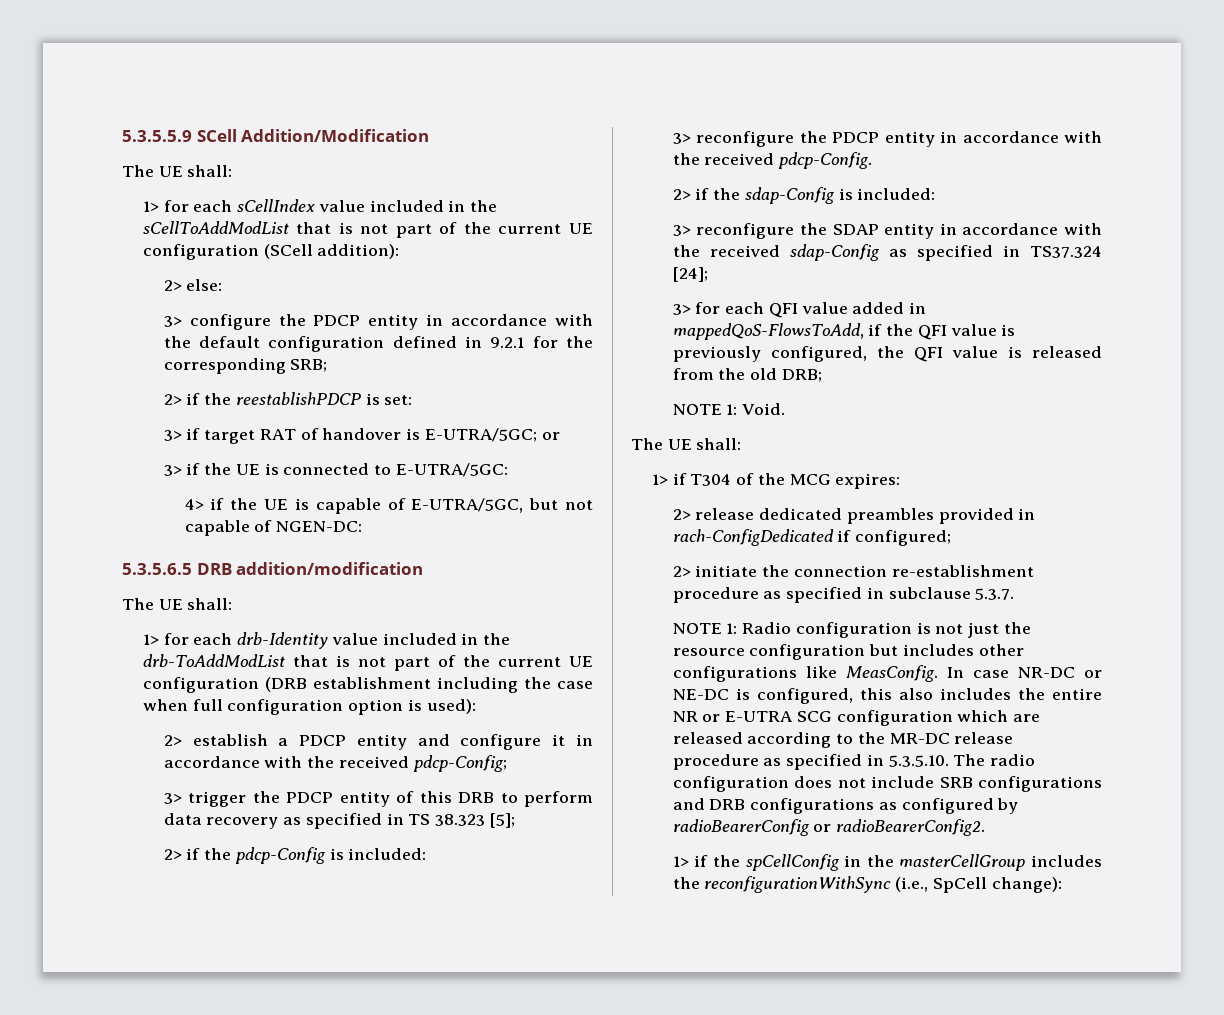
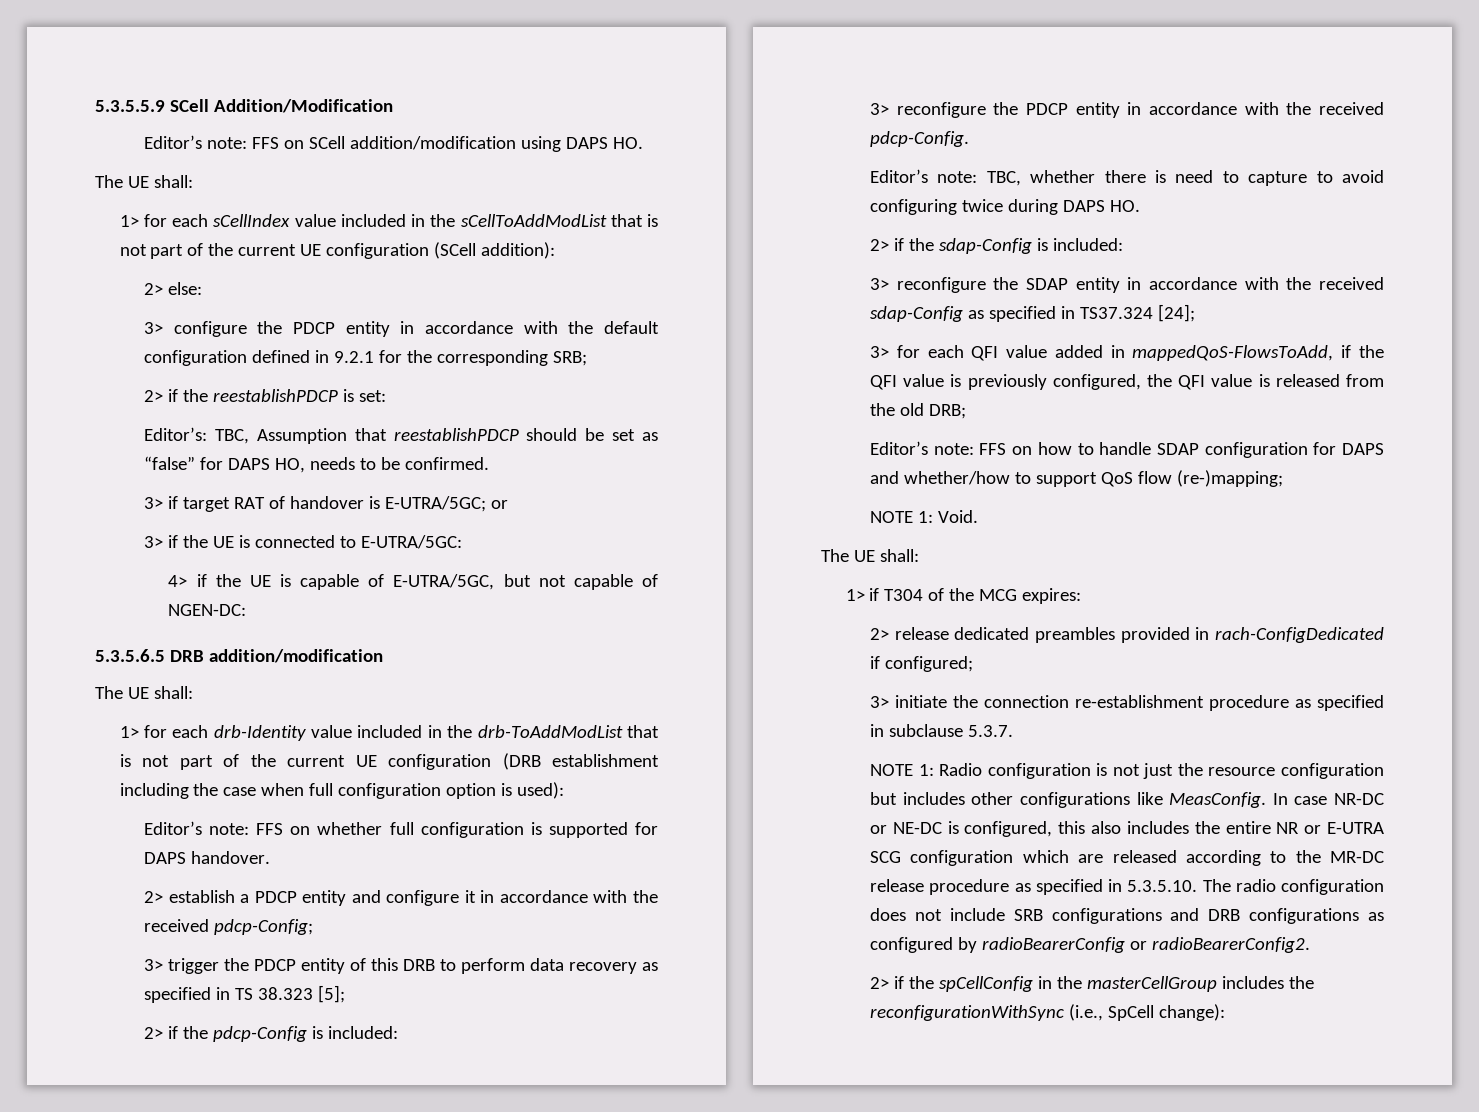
+ Editor’s note: FFS on SCell addition/modification using DAPS HO.
+ Editor’s: TBC, Assumption that reestablishPDCP should be set as “false” for DAPS HO, needs to be confirmed.
+ Editor’s note: FFS on whether full configuration is supported for DAPS handover.
+ Editor’s note: TBC, whether there is need to capture to avoid configuring twice during DAPS HO.
+ Editor’s note: FFS on how to handle SDAP configuration for DAPS and whether/how to support QoS flow (re-)mapping;
- 2> initiate the connection re-establishment procedure as specified in subclause 5.3.7.
+ 3> initiate the connection re-establishment procedure as specified in subclause 5.3.7.
- 1> if the spCellConfig in the masterCellGroup includes the reconfigurationWithSync (i.e., SpCell change):
+ 2> if the spCellConfig in the masterCellGroup includes the reconfigurationWithSync (i.e., SpCell change):

